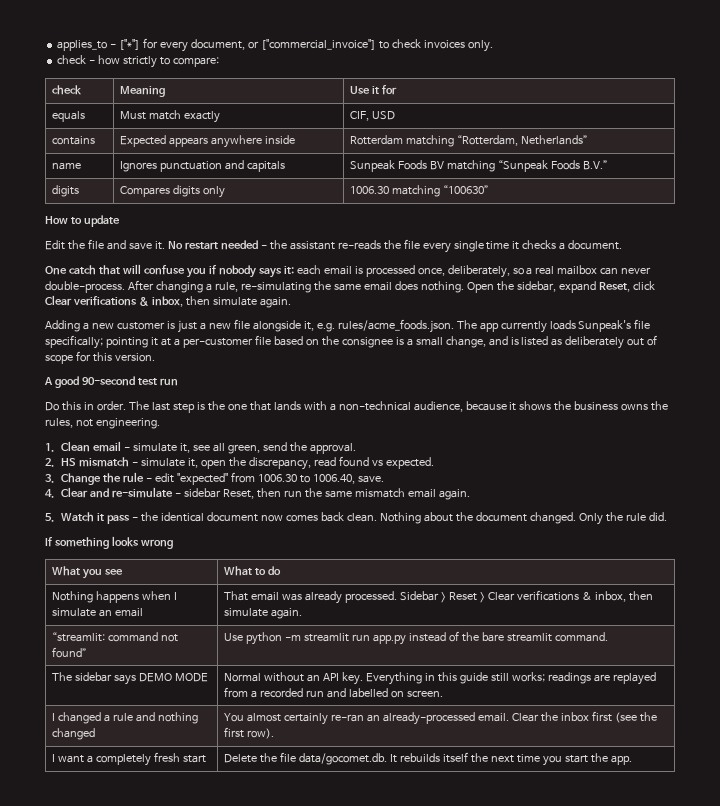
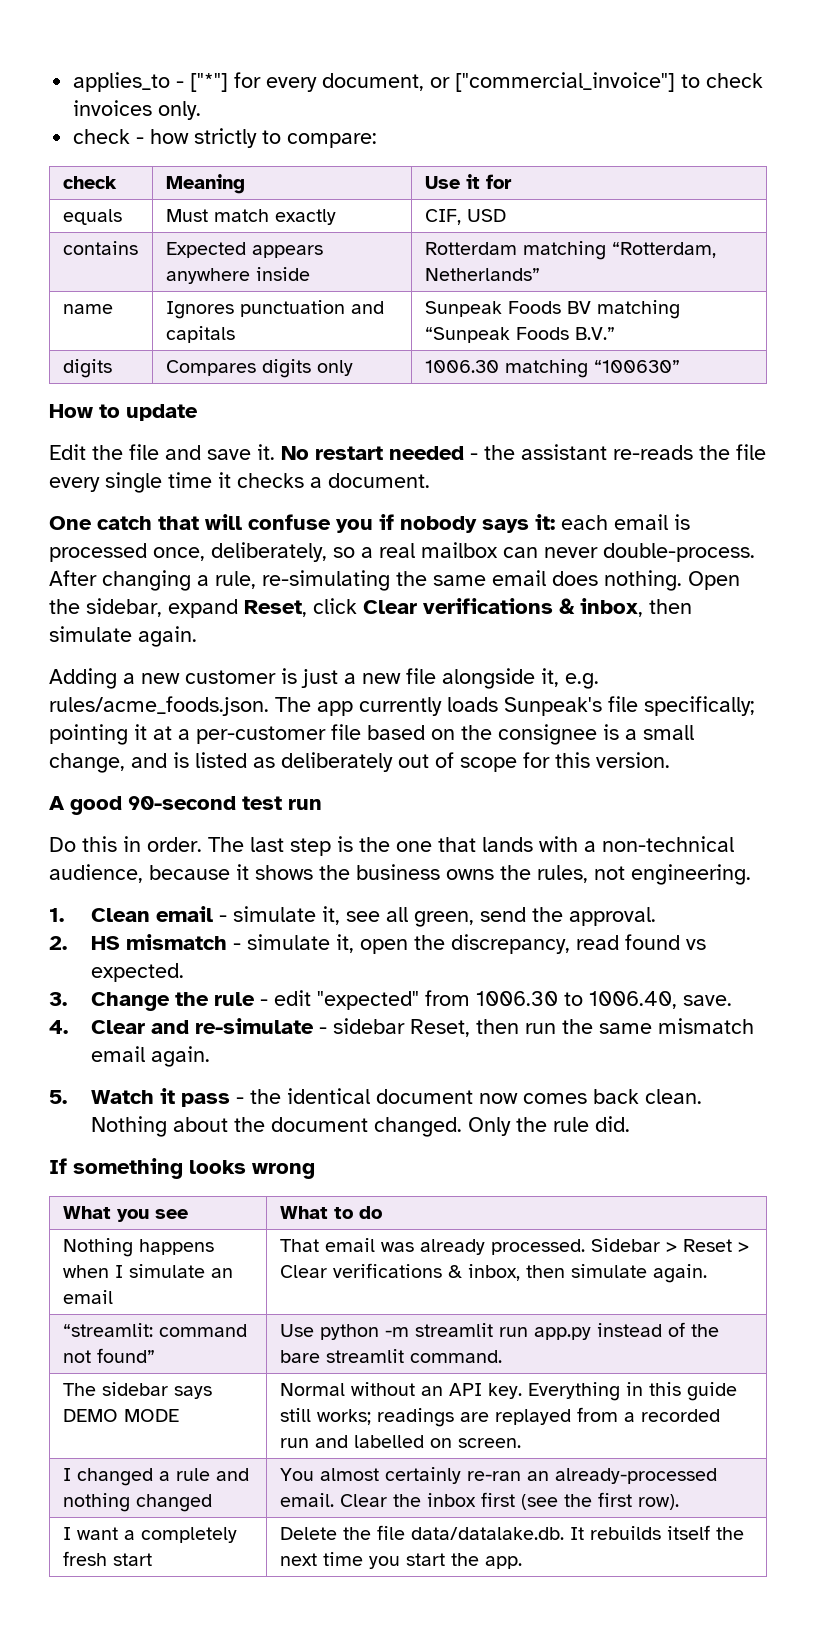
- I want a completely fresh start | Delete the file data/gocomet.db. It rebuilds itself the next time you start the app.
+ I want a completely fresh start | Delete the file data/datalake.db. It rebuilds itself the next time you start the app.

